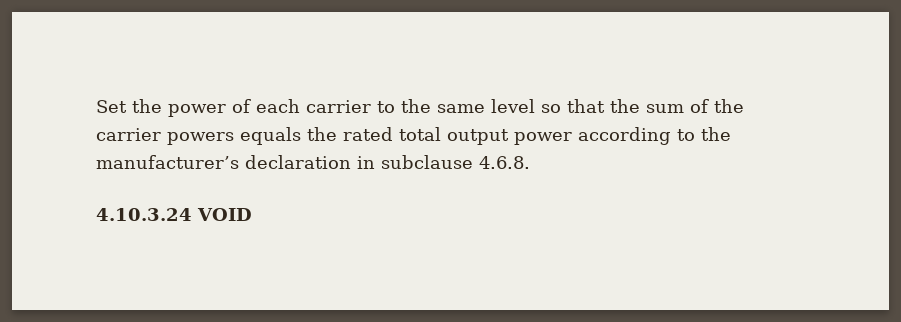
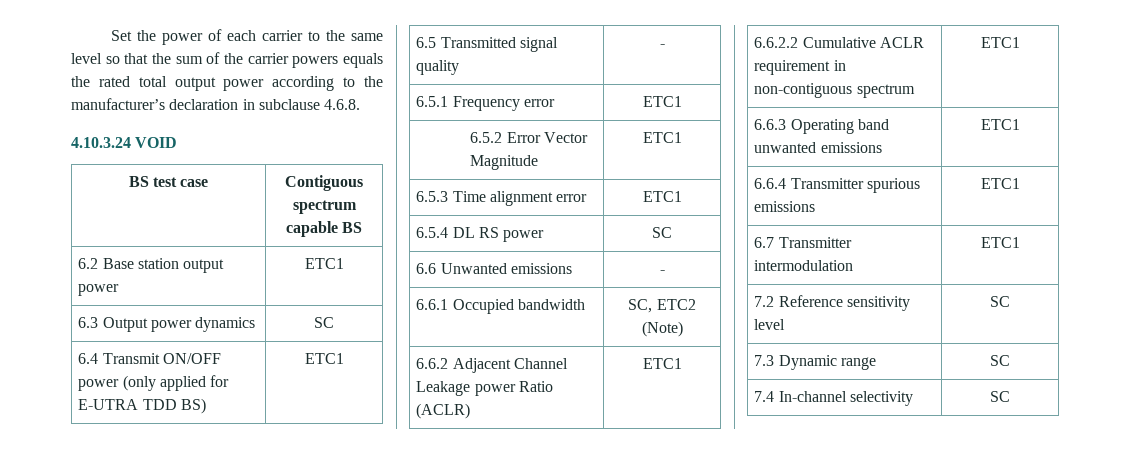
+ BS test case | Contiguous spectrum capable BS
+ 6.2 Base station output power | ETC1
+ 6.3 Output power dynamics | SC
+ 6.4 Transmit ON/OFF power (only applied for E-UTRA TDD BS) | ETC1
+ 6.5 Transmitted signal quality | -
+ 6.5.1 Frequency error | ETC1
+ 6.5.2 Error Vector Magnitude | ETC1
+ 6.5.3 Time alignment error | ETC1
+ 6.5.4 DL RS power | SC
+ 6.6 Unwanted emissions | -
+ 6.6.1 Occupied bandwidth | SC, ETC2 (Note)
+ 6.6.2 Adjacent Channel Leakage power Ratio (ACLR) | ETC1
+ 6.6.2.2 Cumulative ACLR requirement in non-contiguous spectrum | ETC1
+ 6.6.3 Operating band unwanted emissions | ETC1
+ 6.6.4 Transmitter spurious emissions | ETC1
+ 6.7 Transmitter intermodulation | ETC1
+ 7.2 Reference sensitivity level | SC
+ 7.3 Dynamic range | SC
+ 7.4 In-channel selectivity | SC

